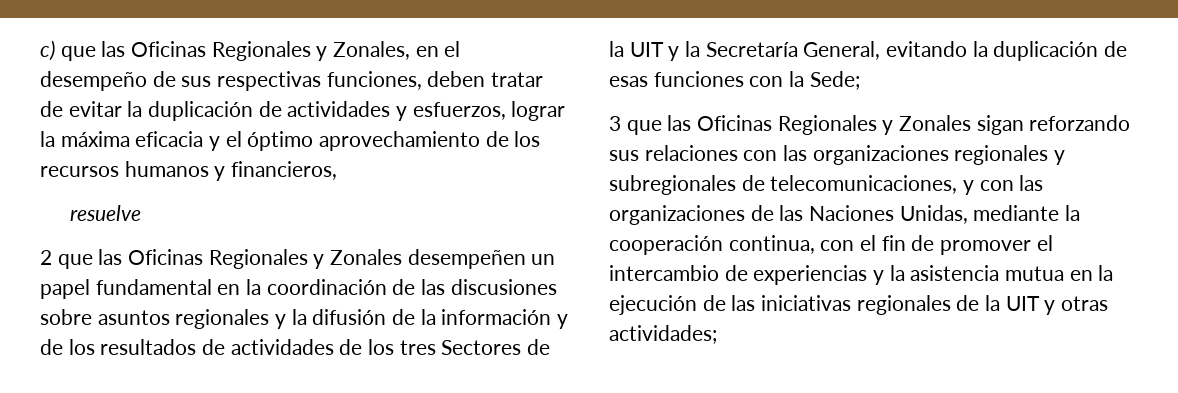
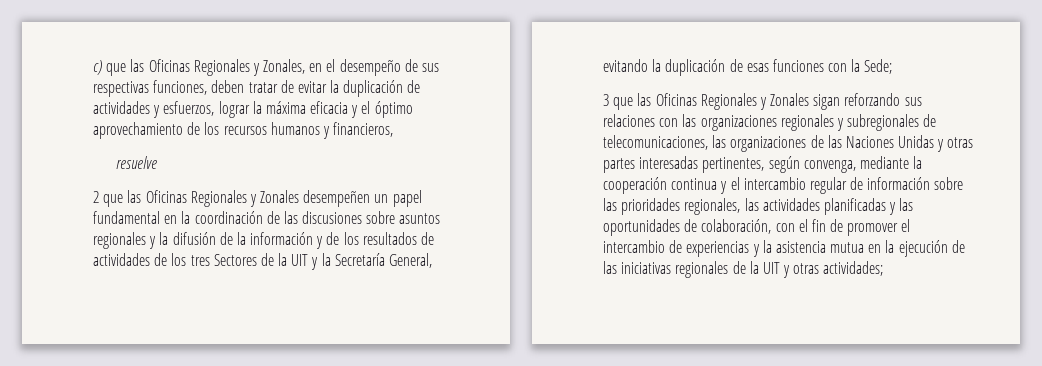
- 3 que las Oficinas Regionales y Zonales sigan reforzando sus relaciones con las organizaciones regionales y subregionales de telecomunicaciones, y con las organizaciones de las Naciones Unidas, mediante la cooperación continua, con el fin de promover el intercambio de experiencias y la asistencia mutua en la ejecución de las iniciativas regionales de la UIT y otras actividades;
+ 3 que las Oficinas Regionales y Zonales sigan reforzando sus relaciones con las organizaciones regionales y subregionales de telecomunicaciones, las organizaciones de las Naciones Unidas y otras partes interesadas pertinentes, según convenga, mediante la cooperación continua y el intercambio regular de información sobre las prioridades regionales, las actividades planificadas y las oportunidades de colaboración, con el fin de promover el intercambio de experiencias y la asistencia mutua en la ejecución de las iniciativas regionales de la UIT y otras actividades;

